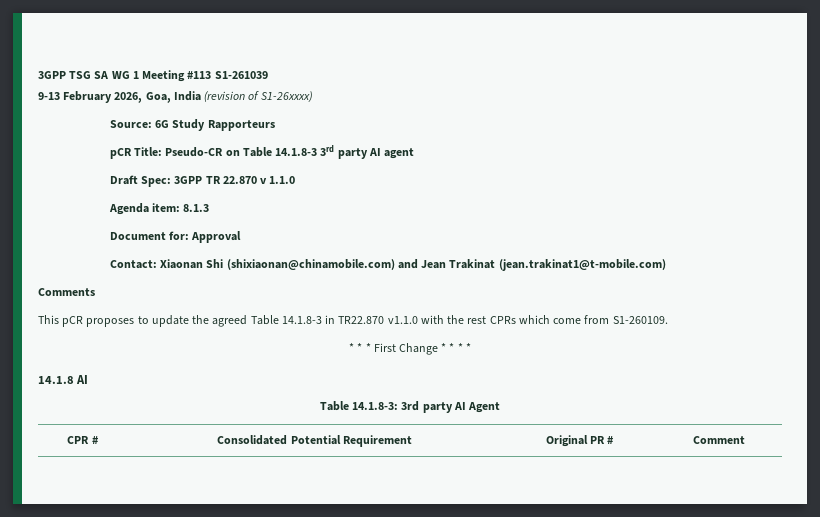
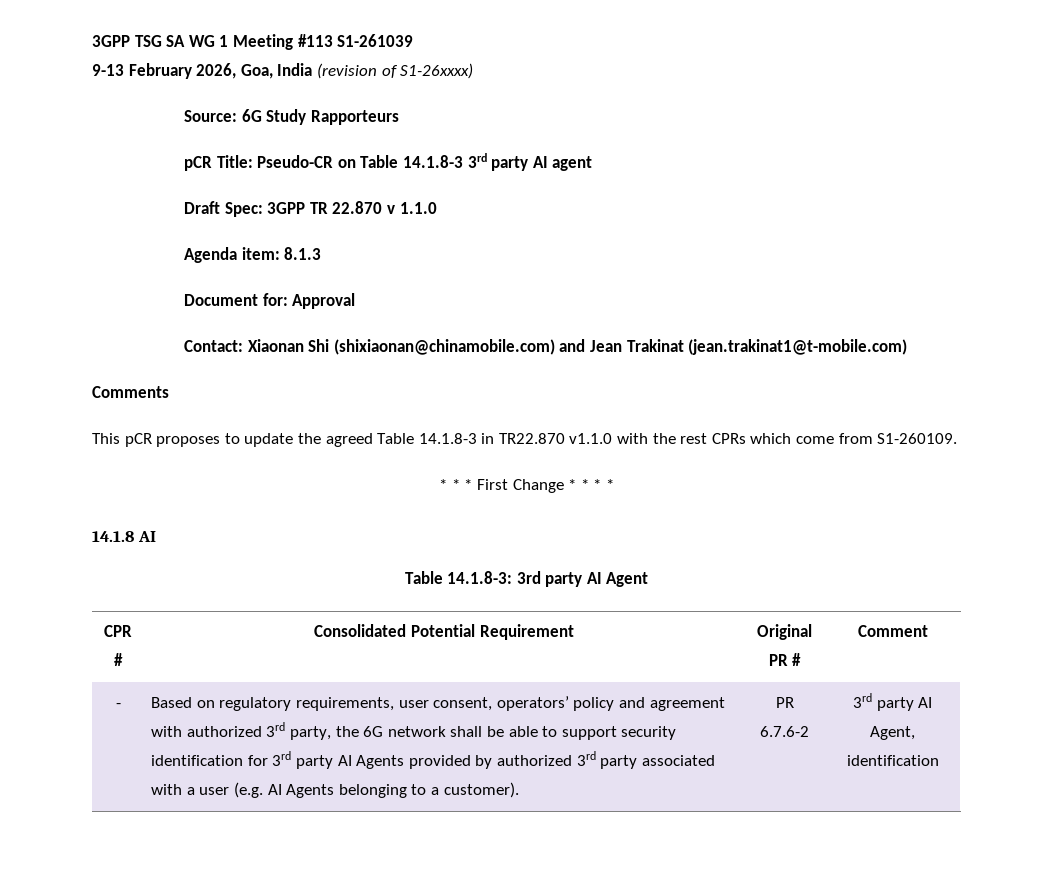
+ - | Based on regulatory requirements, user consent, operators’ policy and agreement with authorized 3rd party, the 6G network shall be able to support security identification for 3rd party AI Agents provided by authorized 3rd party associated with a user (e.g. AI Agents belonging to a customer). | PR 6.7.6-2 | 3rd party AI Agent, identification

